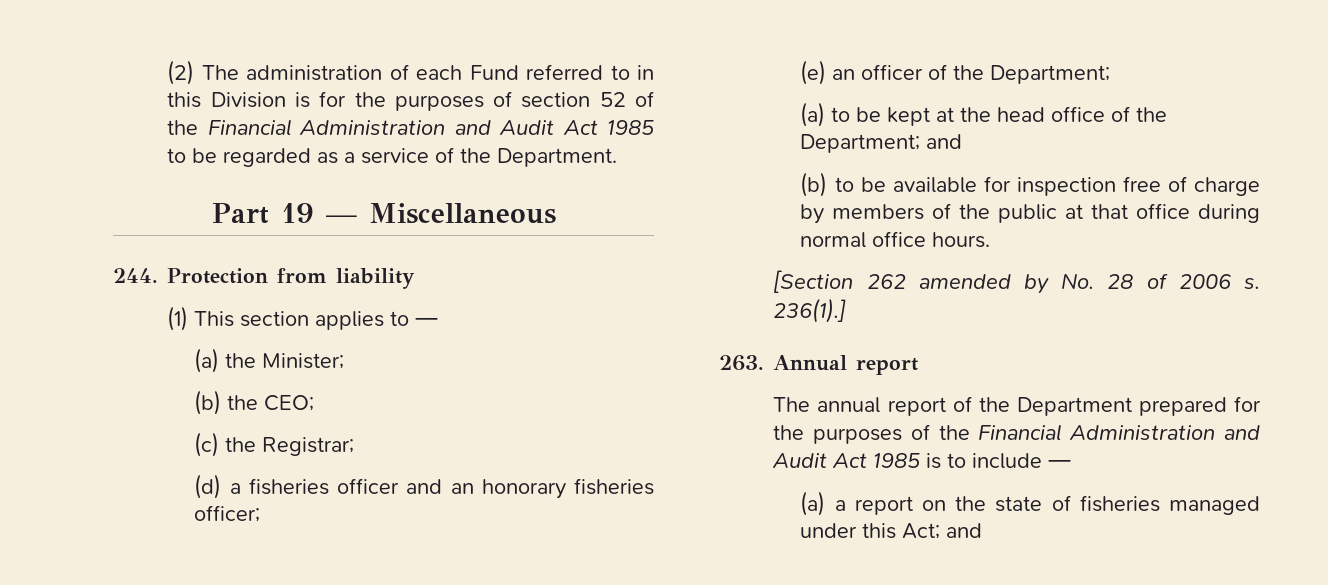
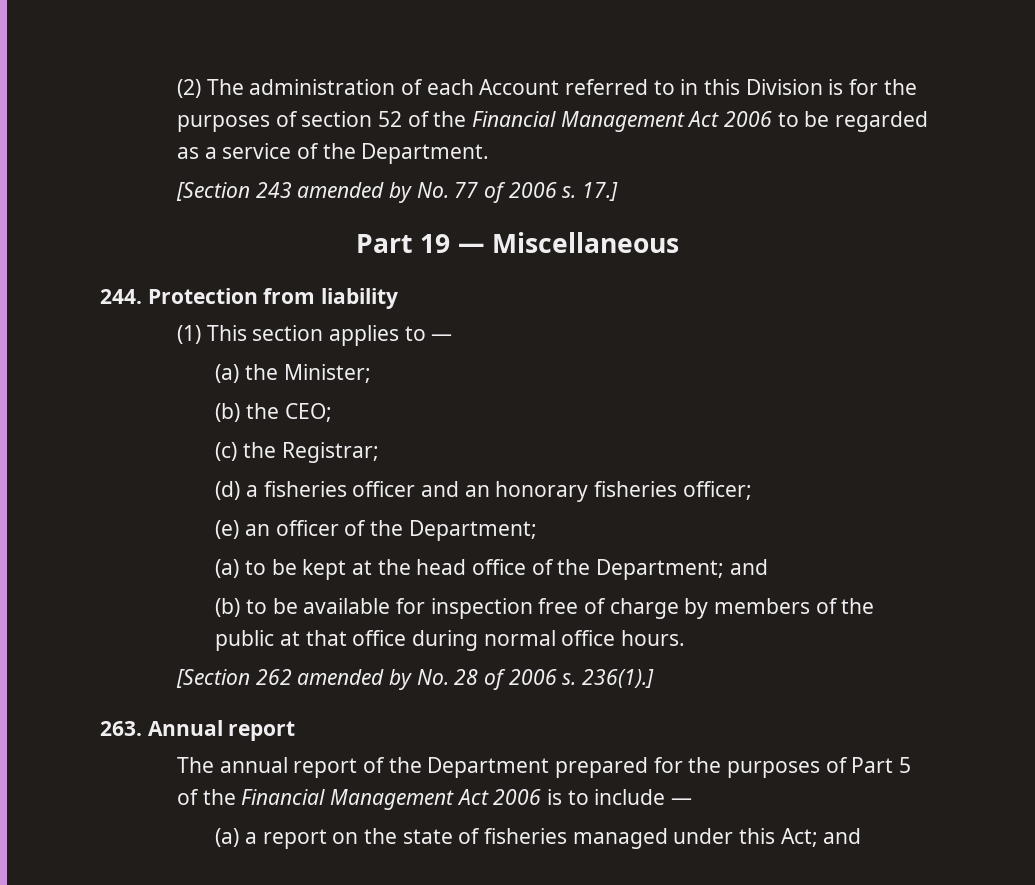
- (2) The administration of each Fund referred to in this Division is for the purposes of section 52 of the Financial Administration and Audit Act 1985 to be regarded as a service of the Department.
+ (2) The administration of each Account referred to in this Division is for the purposes of section 52 of the Financial Management Act 2006 to be regarded as a service of the Department.
+ [Section 243 amended by No. 77 of 2006 s. 17.]
- The annual report of the Department prepared for the purposes of the Financial Administration and Audit Act 1985 is to include —
+ The annual report of the Department prepared for the purposes of Part 5 of the Financial Management Act 2006 is to include —

